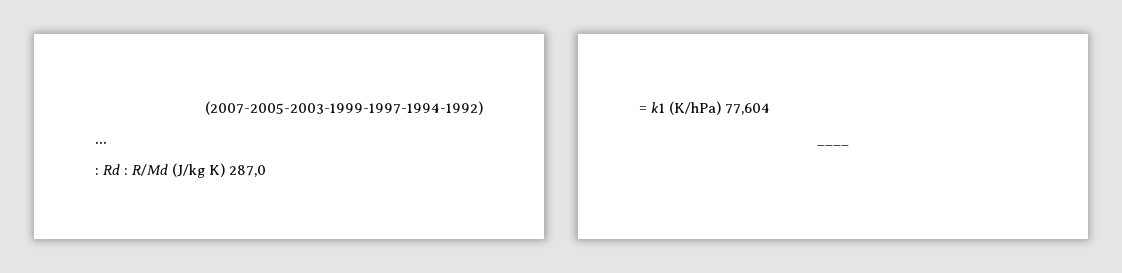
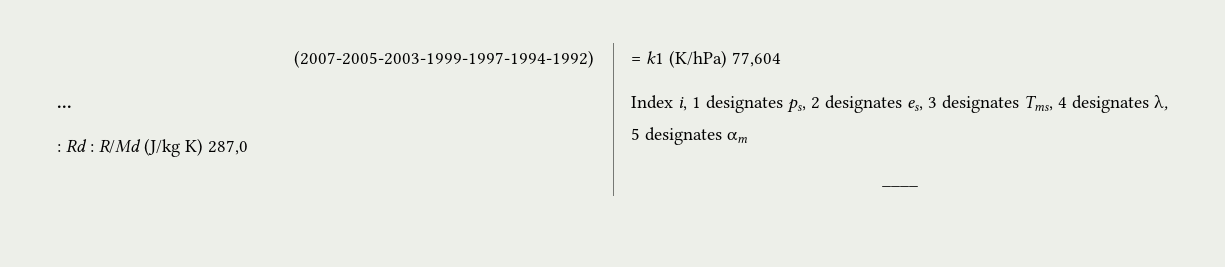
+ Index i, 1 designates ps, 2 designates es, 3 designates Tms, 4 designates λ, 5 designates αm

